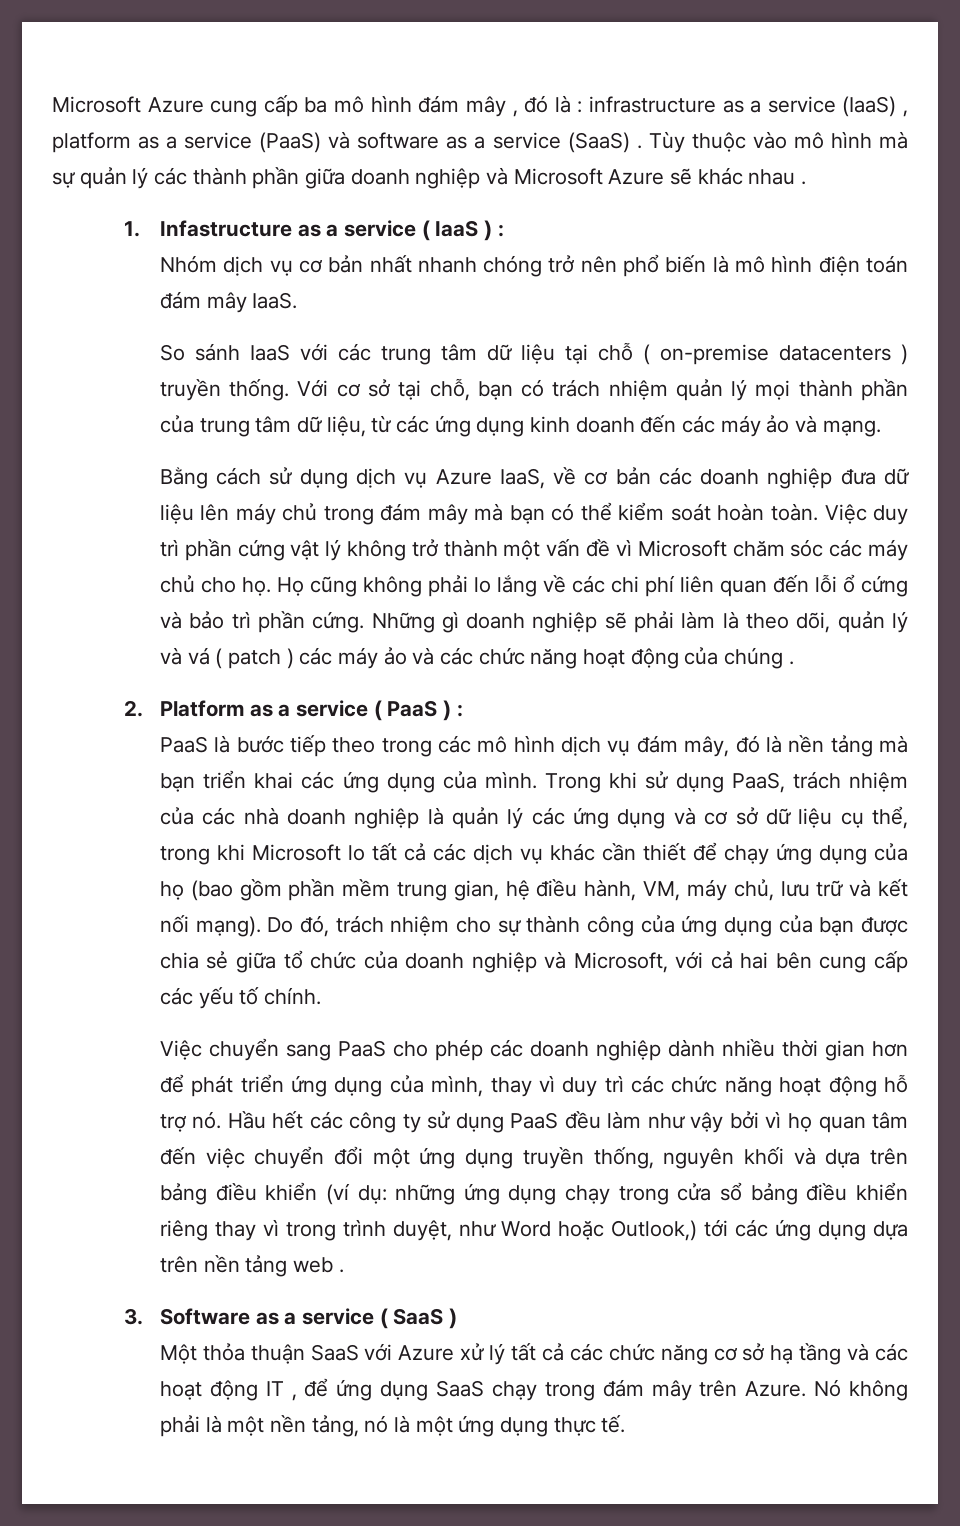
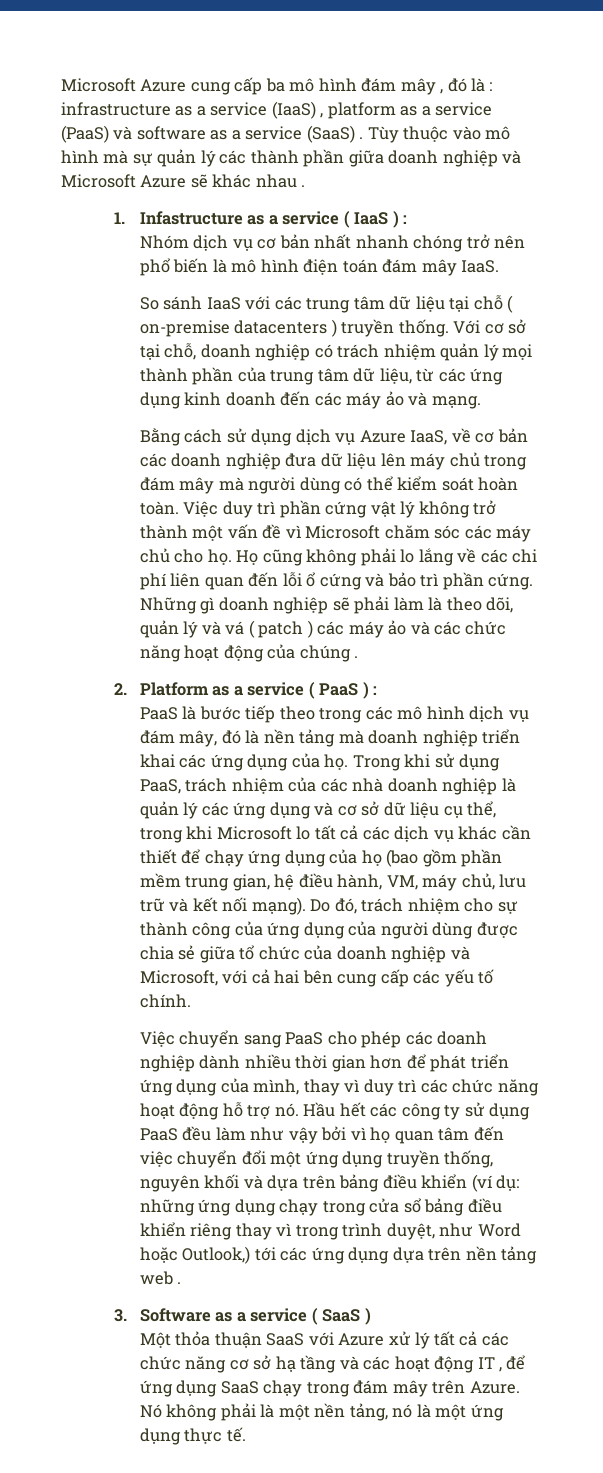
- Với cơ sở tại chỗ, bạn có trách nhiệm quản lý mọi thành phần của trung tâm dữ liệu, từ các ứng dụng kinh doanh đến các máy ảo và mạng.
+ Với cơ sở tại chỗ, doanh nghiệp có trách nhiệm quản lý mọi thành phần của trung tâm dữ liệu, từ các ứng dụng kinh doanh đến các máy ảo và mạng.
- Bằng cách sử dụng dịch vụ Azure IaaS, về cơ bản các doanh nghiệp đưa dữ liệu lên máy chủ trong đám mây mà bạn có thể kiểm soát hoàn toàn.
+ Bằng cách sử dụng dịch vụ Azure IaaS, về cơ bản các doanh nghiệp đưa dữ liệu lên máy chủ trong đám mây mà người dùng có thể kiểm soát hoàn toàn.
- PaaS là bước tiếp theo trong các mô hình dịch vụ đám mây, đó là nền tảng mà bạn triển khai các ứng dụng của mình.
+ PaaS là bước tiếp theo trong các mô hình dịch vụ đám mây, đó là nền tảng mà doanh nghiệp triển khai các ứng dụng của họ.
- Do đó, trách nhiệm cho sự thành công của ứng dụng của bạn được chia sẻ giữa tổ chức của doanh nghiệp và Microsoft, với cả hai bên cung cấp các yếu tố chính.
+ Do đó, trách nhiệm cho sự thành công của ứng dụng của người dùng được chia sẻ giữa tổ chức của doanh nghiệp và Microsoft, với cả hai bên cung cấp các yếu tố chính.

